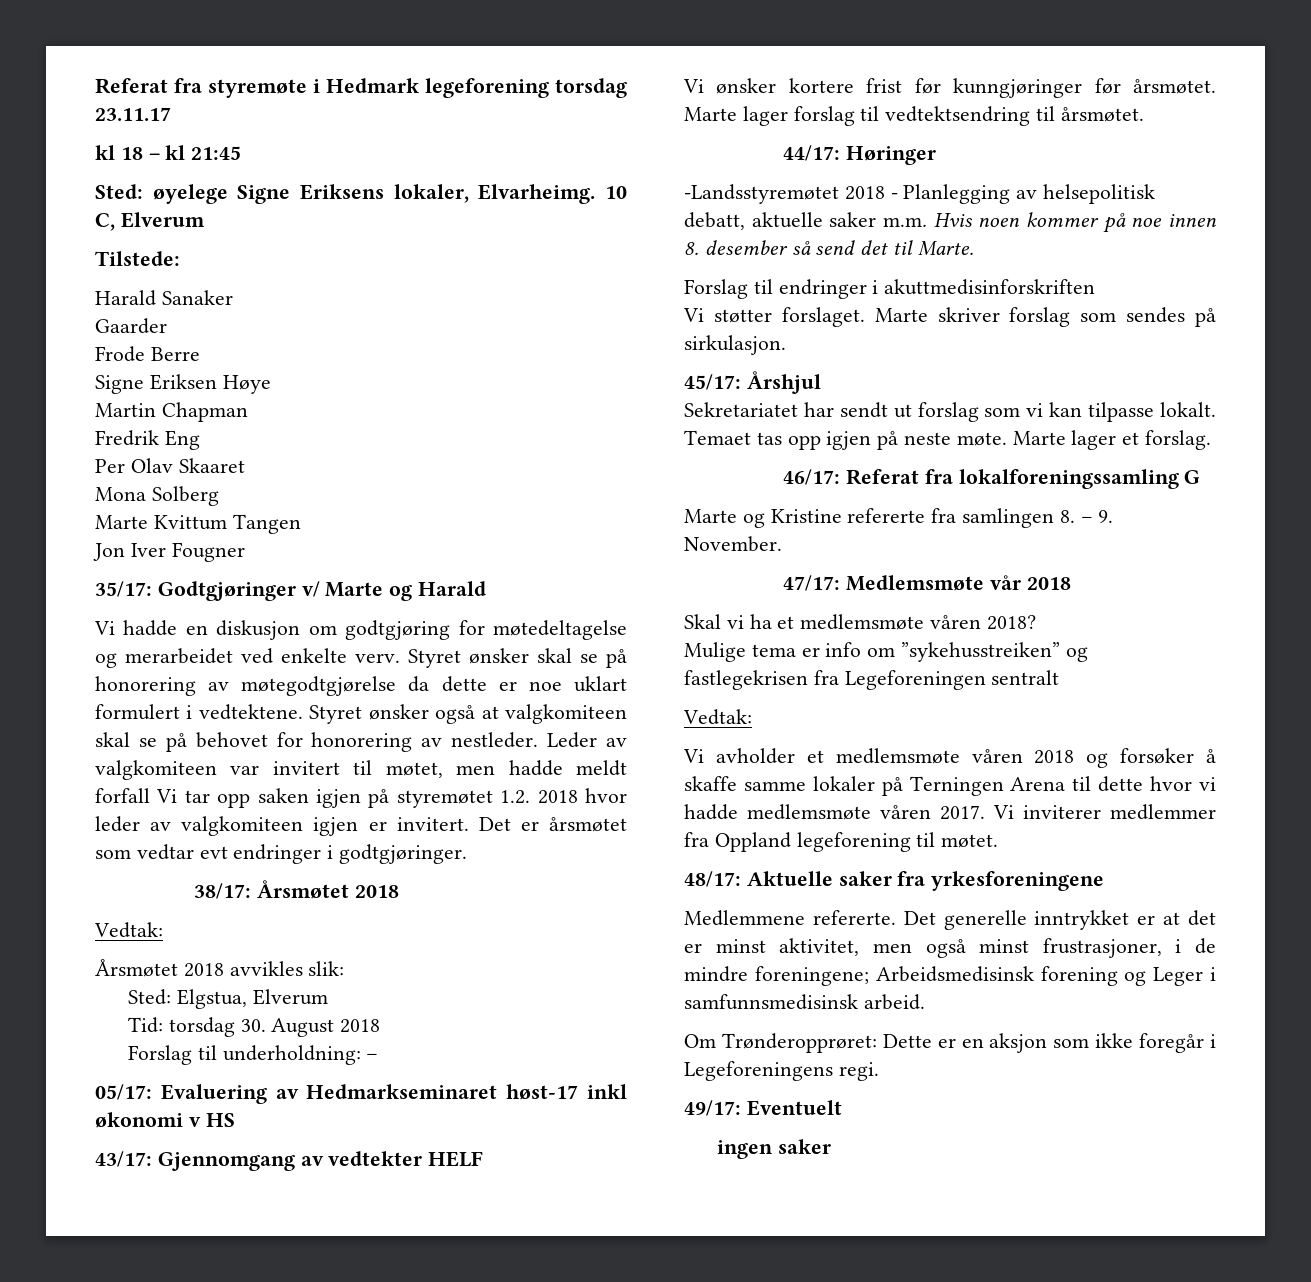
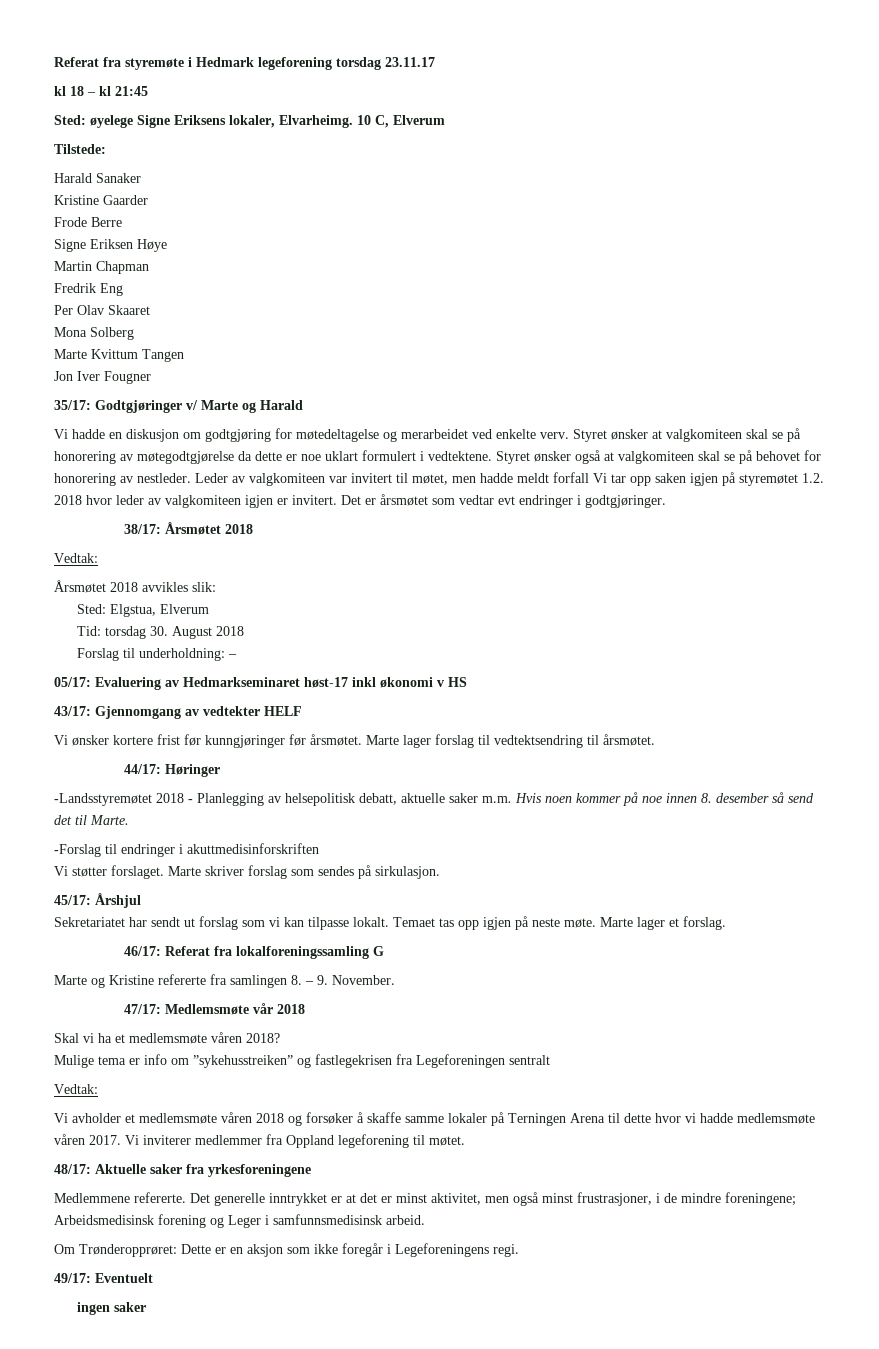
- Gaarder
+ Kristine Gaarder
- Styret ønsker skal se på honorering av møtegodtgjørelse da dette er noe uklart formulert i vedtektene.
+ Styret ønsker at valgkomiteen skal se på honorering av møtegodtgjørelse da dette er noe uklart formulert i vedtektene.
- Forslag til endringer i akuttmedisinforskriften
+ -Forslag til endringer i akuttmedisinforskriften

